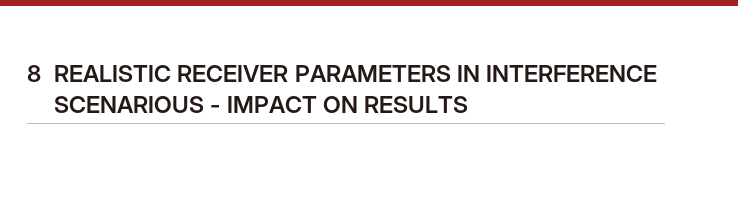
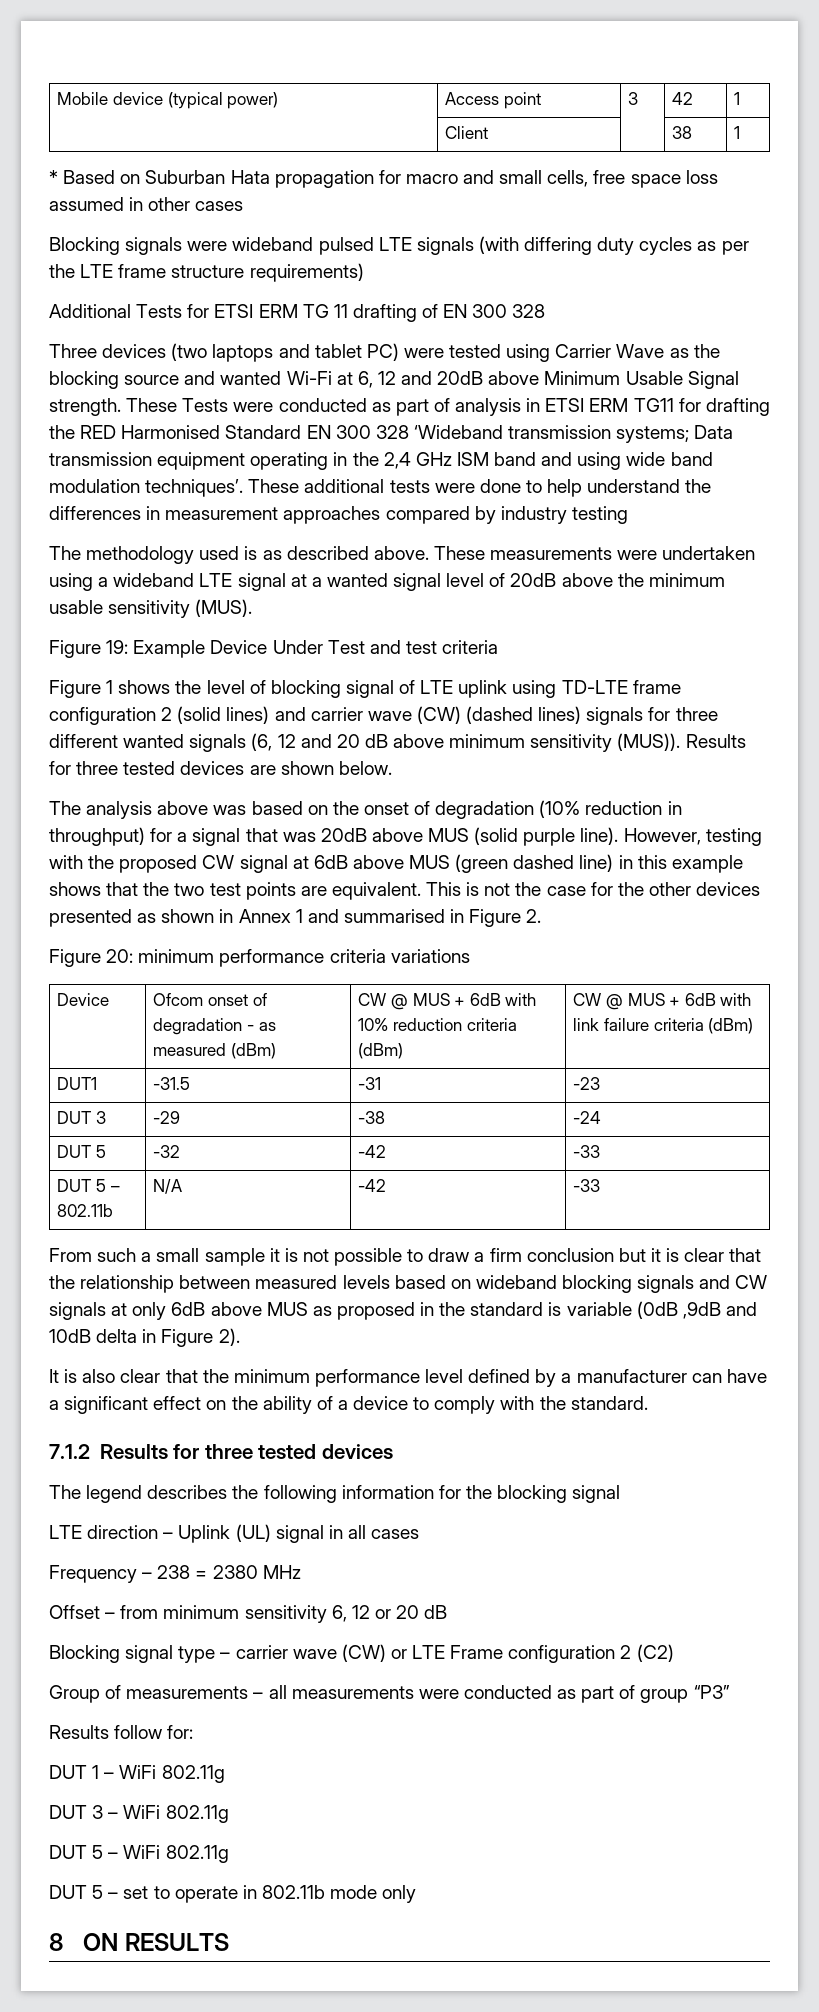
- 8 REALISTIC RECEIVER PARAMETERS IN INTERFERENCE SCENARIOUS - IMPACT ON RESULTS
+ Mobile device (typical power) | Access point | 3 | 42 | 1
+ | Client | | 38 | 1
+ * Based on Suburban Hata propagation for macro and small cells, free space loss assumed in other cases
+ Blocking signals were wideband pulsed LTE signals (with differing duty cycles as per the LTE frame structure requirements)
+ Additional Tests for ETSI ERM TG 11 drafting of EN 300 328
+ Three devices (two laptops and tablet PC) were tested using Carrier Wave as the blocking source and wanted Wi-Fi at 6, 12 and 20dB above Minimum Usable Signal strength. These Tests were conducted as part of analysis in ETSI ERM TG11 for drafting the RED Harmonised Standard EN 300 328 ‘Wideband transmission systems; Data transmission equipment operating in the 2,4 GHz ISM band and using wide band modulation techniques’. These additional tests were done to help understand the differences in measurement approaches compared by industry testing
+ The methodology used is as described above. These measurements were undertaken using a wideband LTE signal at a wanted signal level of 20dB above the minimum usable sensitivity (MUS).
+ Figure 19: Example Device Under Test and test criteria
+ Figure 1 shows the level of blocking signal of LTE uplink using TD-LTE frame configuration 2 (solid lines) and carrier wave (CW) (dashed lines) signals for three different wanted signals (6, 12 and 20 dB above minimum sensitivity (MUS)). Results for three tested devices are shown below.
+ The analysis above was based on the onset of degradation (10% reduction in throughput) for a signal that was 20dB above MUS (solid purple line). However, testing with the proposed CW signal at 6dB above MUS (green dashed line) in this example shows that the two test points are equivalent. This is not the case for the other devices presented as shown in Annex 1 and summarised in Figure 2.
+ Figure 20: minimum performance criteria variations
+ Device | Ofcom onset of degradation - as measured (dBm) | CW @ MUS + 6dB with 10% reduction criteria (dBm) | CW @ MUS + 6dB with link failure criteria (dBm)
+ DUT1 | -31.5 | -31 | -23
+ DUT 3 | -29 | -38 | -24
+ DUT 5 | -32 | -42 | -33
+ DUT 5 – 802.11b | N/A | -42 | -33
+ From such a small sample it is not possible to draw a firm conclusion but it is clear that the relationship between measured levels based on wideband blocking signals and CW signals at only 6dB above MUS as proposed in the standard is variable (0dB ,9dB and 10dB delta in Figure 2).
+ It is also clear that the minimum performance level defined by a manufacturer can have a significant effect on the ability of a device to comply with the standard.
+ 7.1.2 Results for three tested devices
+ The legend describes the following information for the blocking signal
+ LTE direction – Uplink (UL) signal in all cases
+ Frequency – 238 = 2380 MHz
+ Offset – from minimum sensitivity 6, 12 or 20 dB
+ Blocking signal type – carrier wave (CW) or LTE Frame configuration 2 (C2)
+ Group of measurements – all measurements were conducted as part of group “P3”
+ Results follow for:
+ DUT 1 – WiFi 802.11g
+ DUT 3 – WiFi 802.11g
+ DUT 5 – WiFi 802.11g
+ DUT 5 – set to operate in 802.11b mode only
+ 8 ON RESULTS

